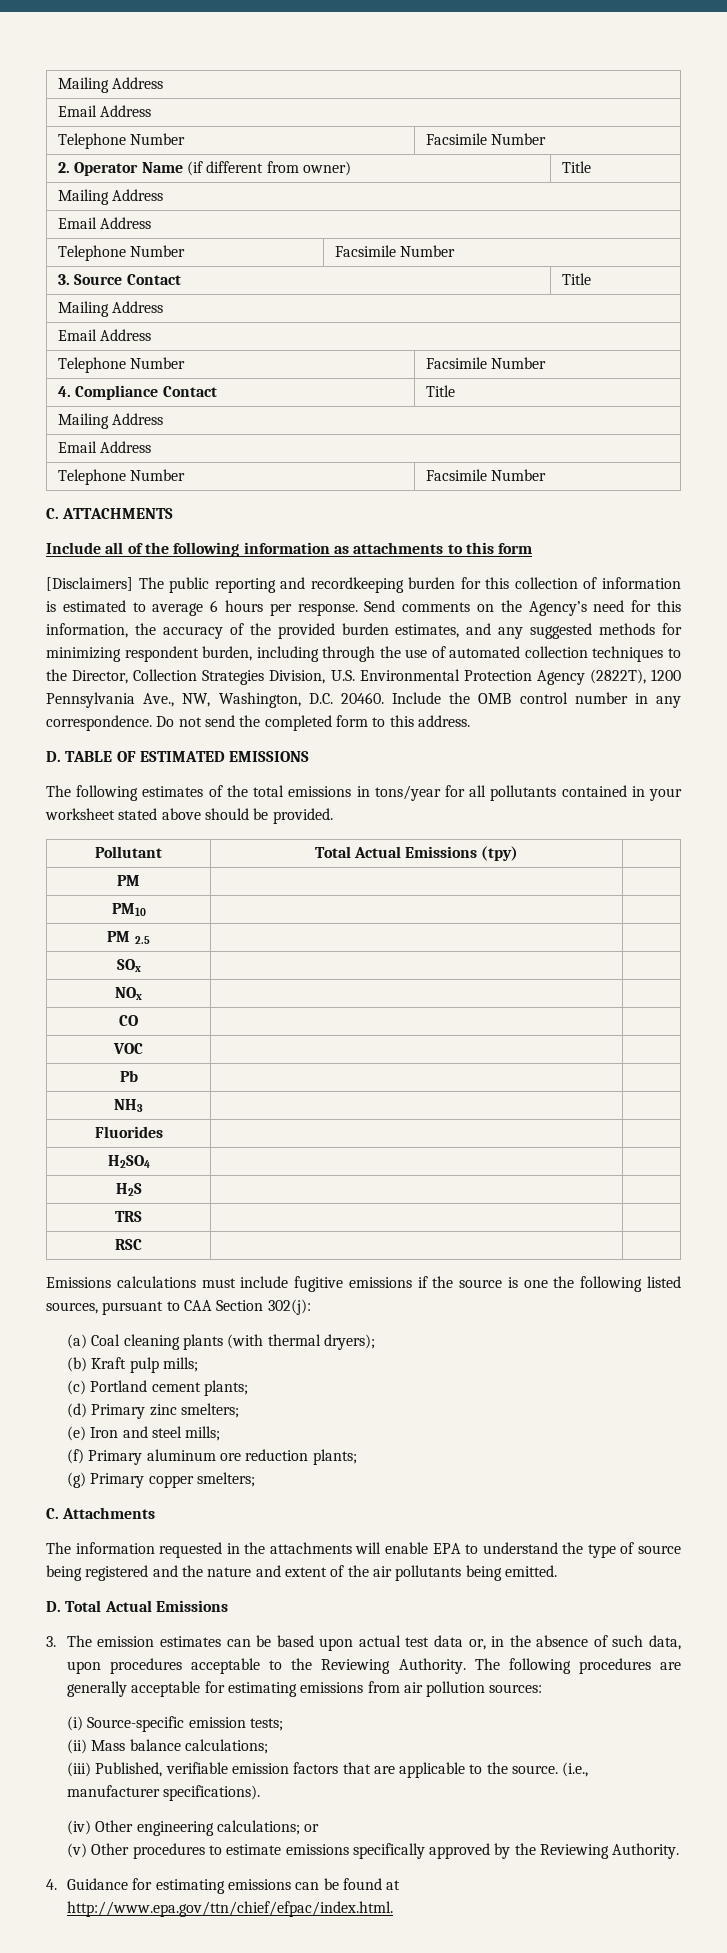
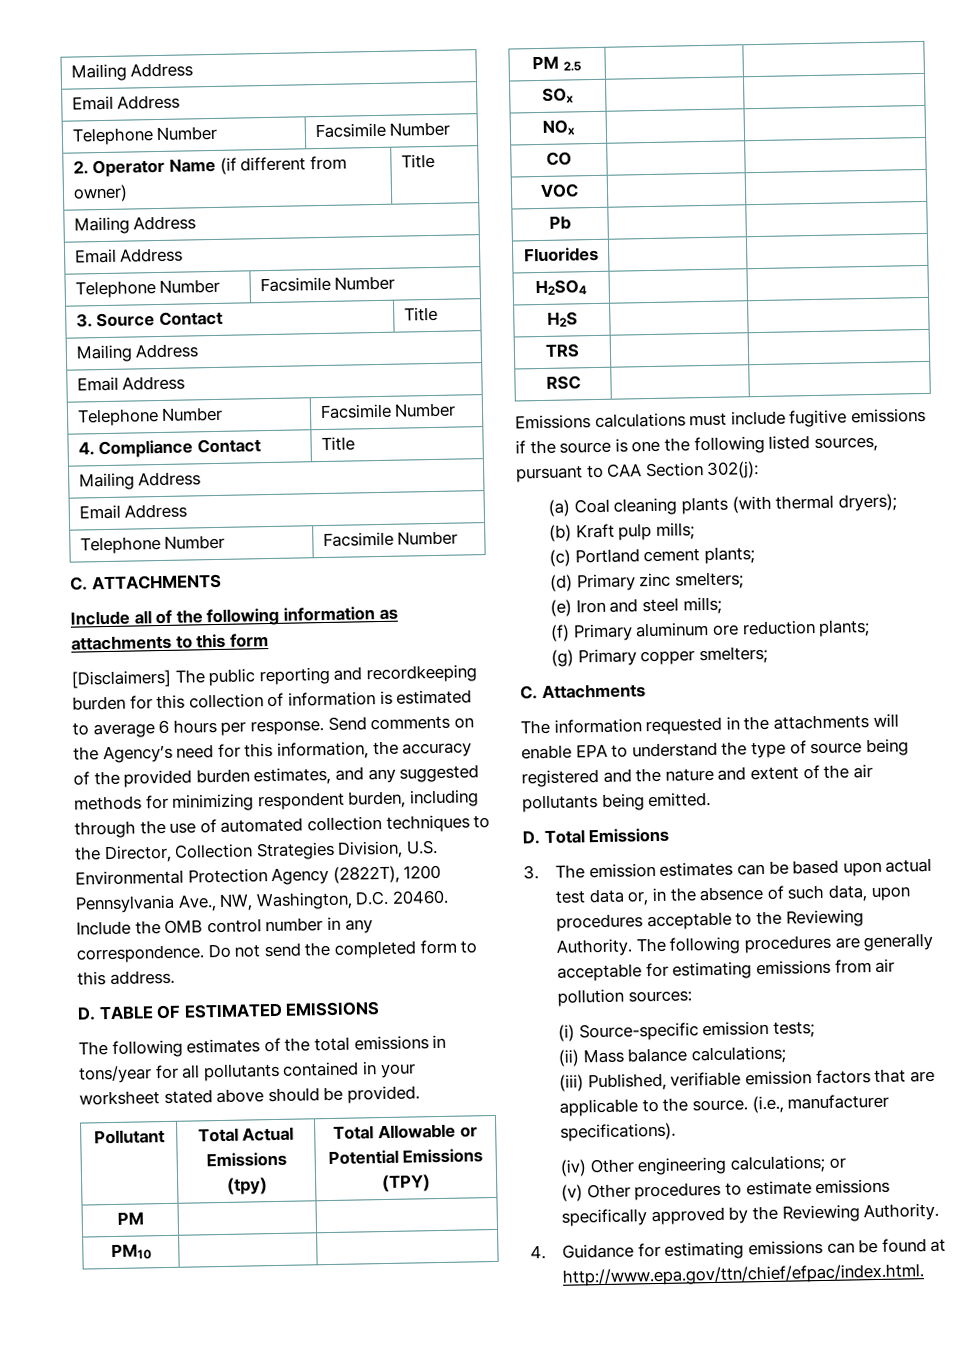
- Pollutant | Total Actual Emissions (tpy) |
+ Pollutant | Total Actual Emissions (tpy) | Total Allowable or Potential Emissions (TPY)
- NH3 | |
- D. Total Actual Emissions
+ D. Total Emissions

